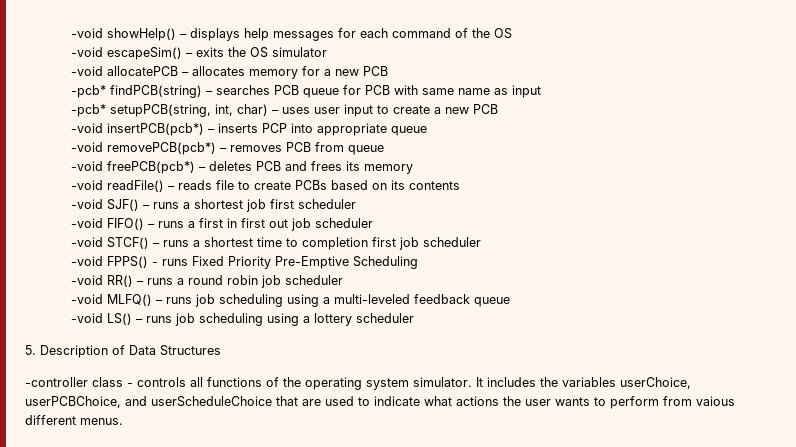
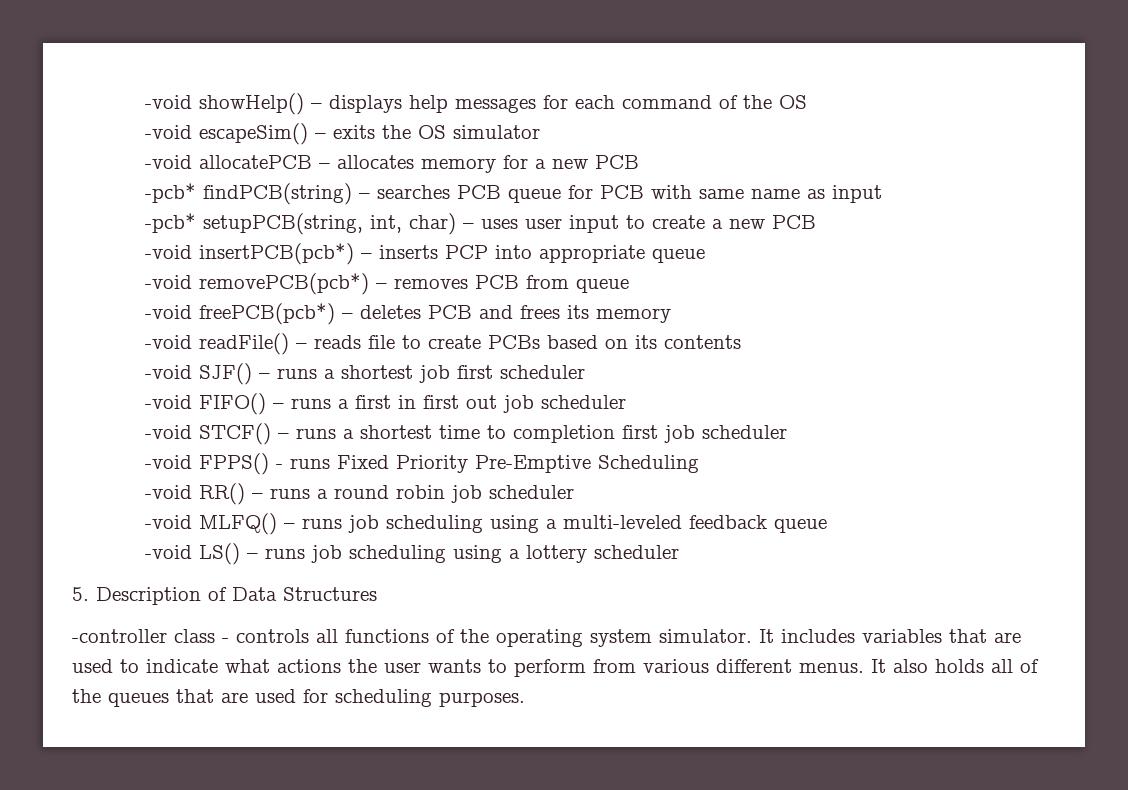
- It includes the variables userChoice, userPCBChoice, and userScheduleChoice that are used to indicate what actions the user wants to perform from vaious different menus.
+ It includes variables that are used to indicate what actions the user wants to perform from various different menus.
+ It also holds all of the queues that are used for scheduling purposes.

